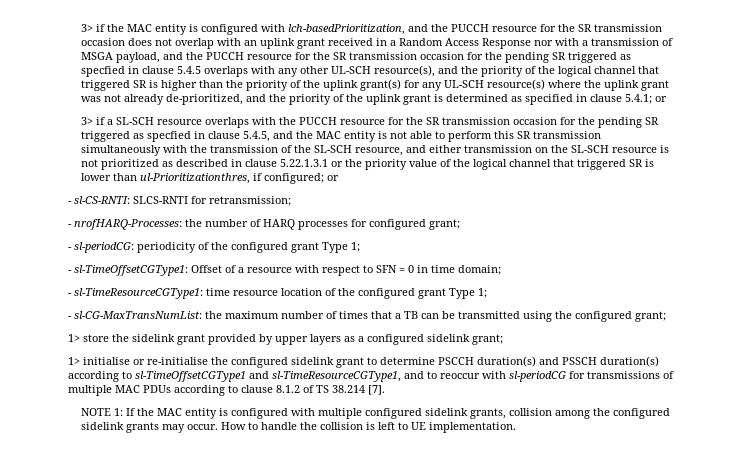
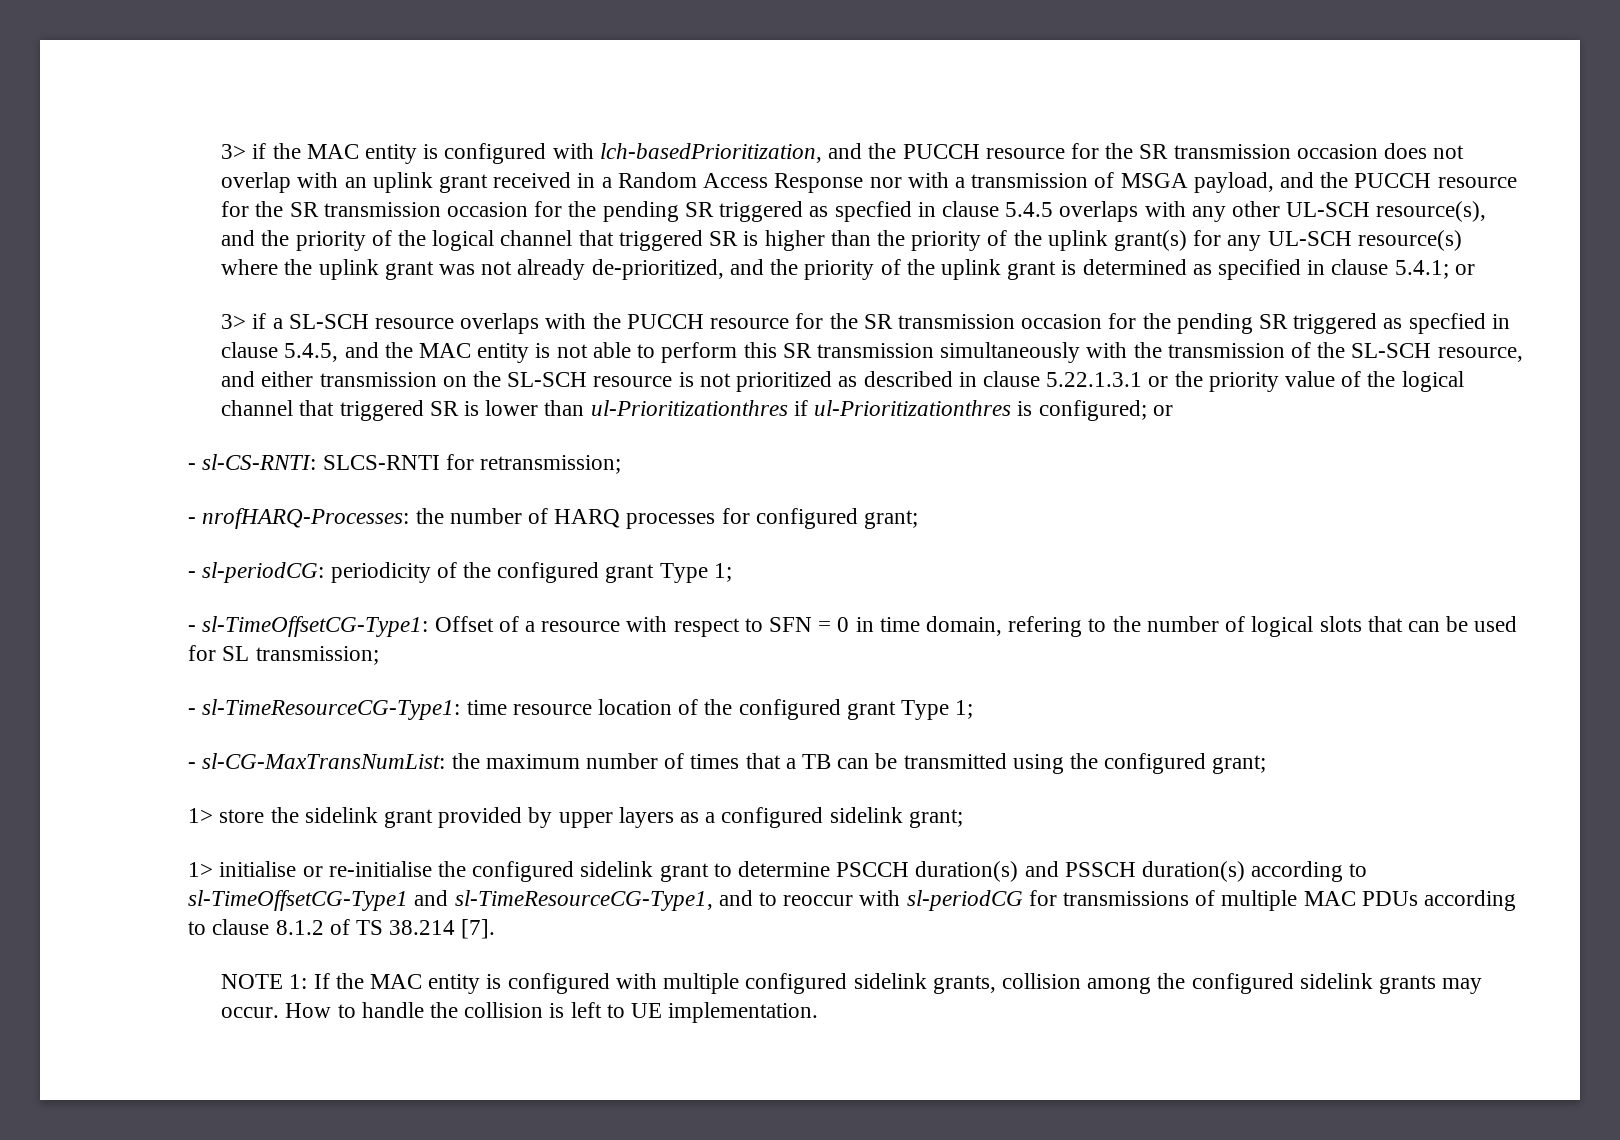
- 3> if a SL-SCH resource overlaps with the PUCCH resource for the SR transmission occasion for the pending SR triggered as specfied in clause 5.4.5, and the MAC entity is not able to perform this SR transmission simultaneously with the transmission of the SL-SCH resource, and either transmission on the SL-SCH resource is not prioritized as described in clause 5.22.1.3.1 or the priority value of the logical channel that triggered SR is lower than ul-Prioritizationthres, if configured;
+ 3> if a SL-SCH resource overlaps with the PUCCH resource for the SR transmission occasion for the pending SR triggered as specfied in clause 5.4.5, and the MAC entity is not able to perform this SR transmission simultaneously with the transmission of the SL-SCH resource, and either transmission on the SL-SCH resource is not prioritized as described in clause 5.22.1.3.1 or the priority value of the logical channel that triggered SR is lower than ul-Prioritizationthres if ul-Prioritizationthres is configured;
- - sl-TimeOffsetCGType1: Offset of a resource with respect to SFN = 0 in time domain;
- - sl-TimeResourceCGType1: time resource location of the configured grant Type 1;
+ - sl-TimeOffsetCG-Type1: Offset of a resource with respect to SFN = 0 in time domain, refering to the number of logical slots that can be used for SL transmission;
+ - sl-TimeResourceCG-Type1: time resource location of the configured grant Type 1;
- 1> initialise or re-initialise the configured sidelink grant to determine PSCCH duration(s) and PSSCH duration(s) according to sl-TimeOffsetCGType1 and sl-TimeResourceCGType1, and to reoccur with sl-periodCG for transmissions of multiple MAC PDUs according to clause 8.1.2 of TS 38.214 [7].
+ 1> initialise or re-initialise the configured sidelink grant to determine PSCCH duration(s) and PSSCH duration(s) according to sl-TimeOffsetCG-Type1 and sl-TimeResourceCG-Type1, and to reoccur with sl-periodCG for transmissions of multiple MAC PDUs according to clause 8.1.2 of TS 38.214 [7].

